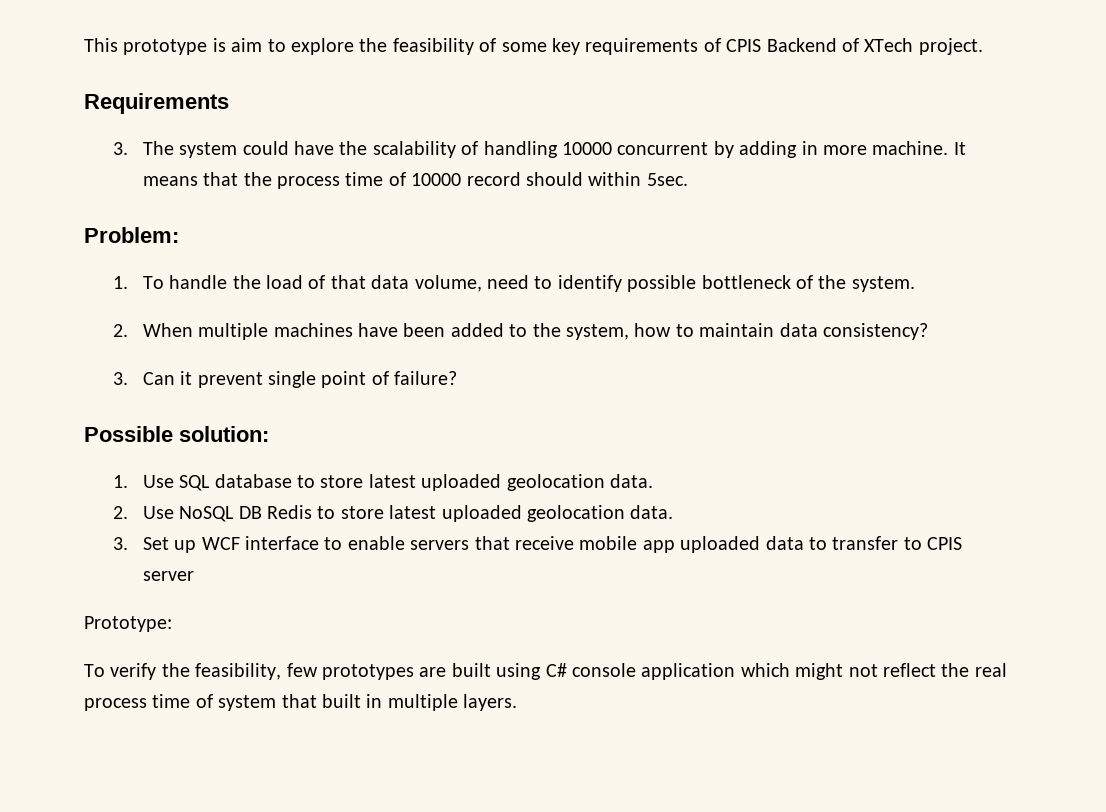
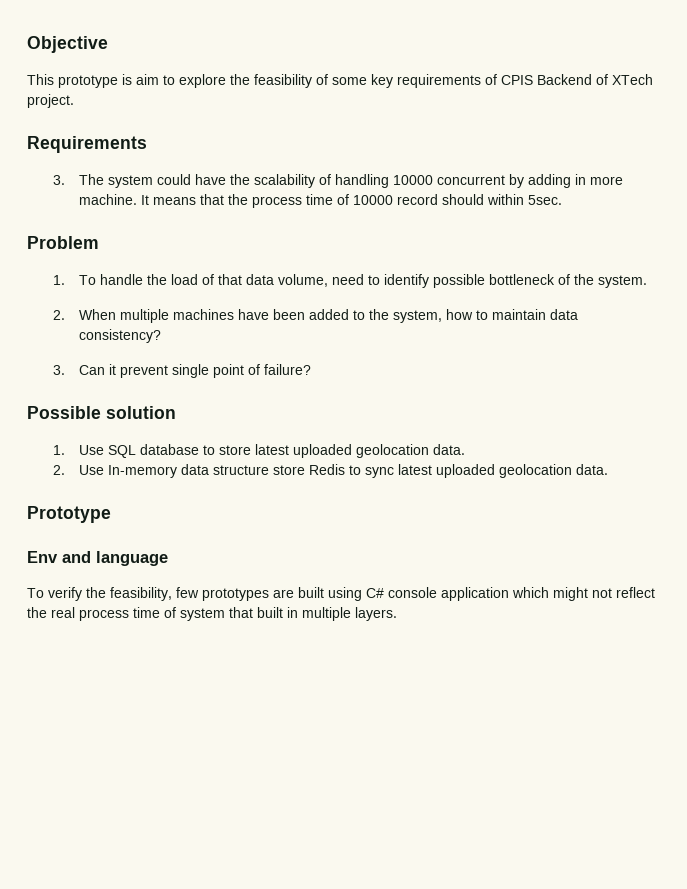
+ Objective
- Problem:
+ Problem
- Possible solution:
+ Possible solution
- 2. Use NoSQL DB Redis to store latest uploaded geolocation data.
- 3. Set up WCF interface to enable servers that receive mobile app uploaded data to transfer to CPIS server
- Prototype:
+ 2. Use In-memory data structure store Redis to sync latest uploaded geolocation data.
+ Prototype
+ Env and language

